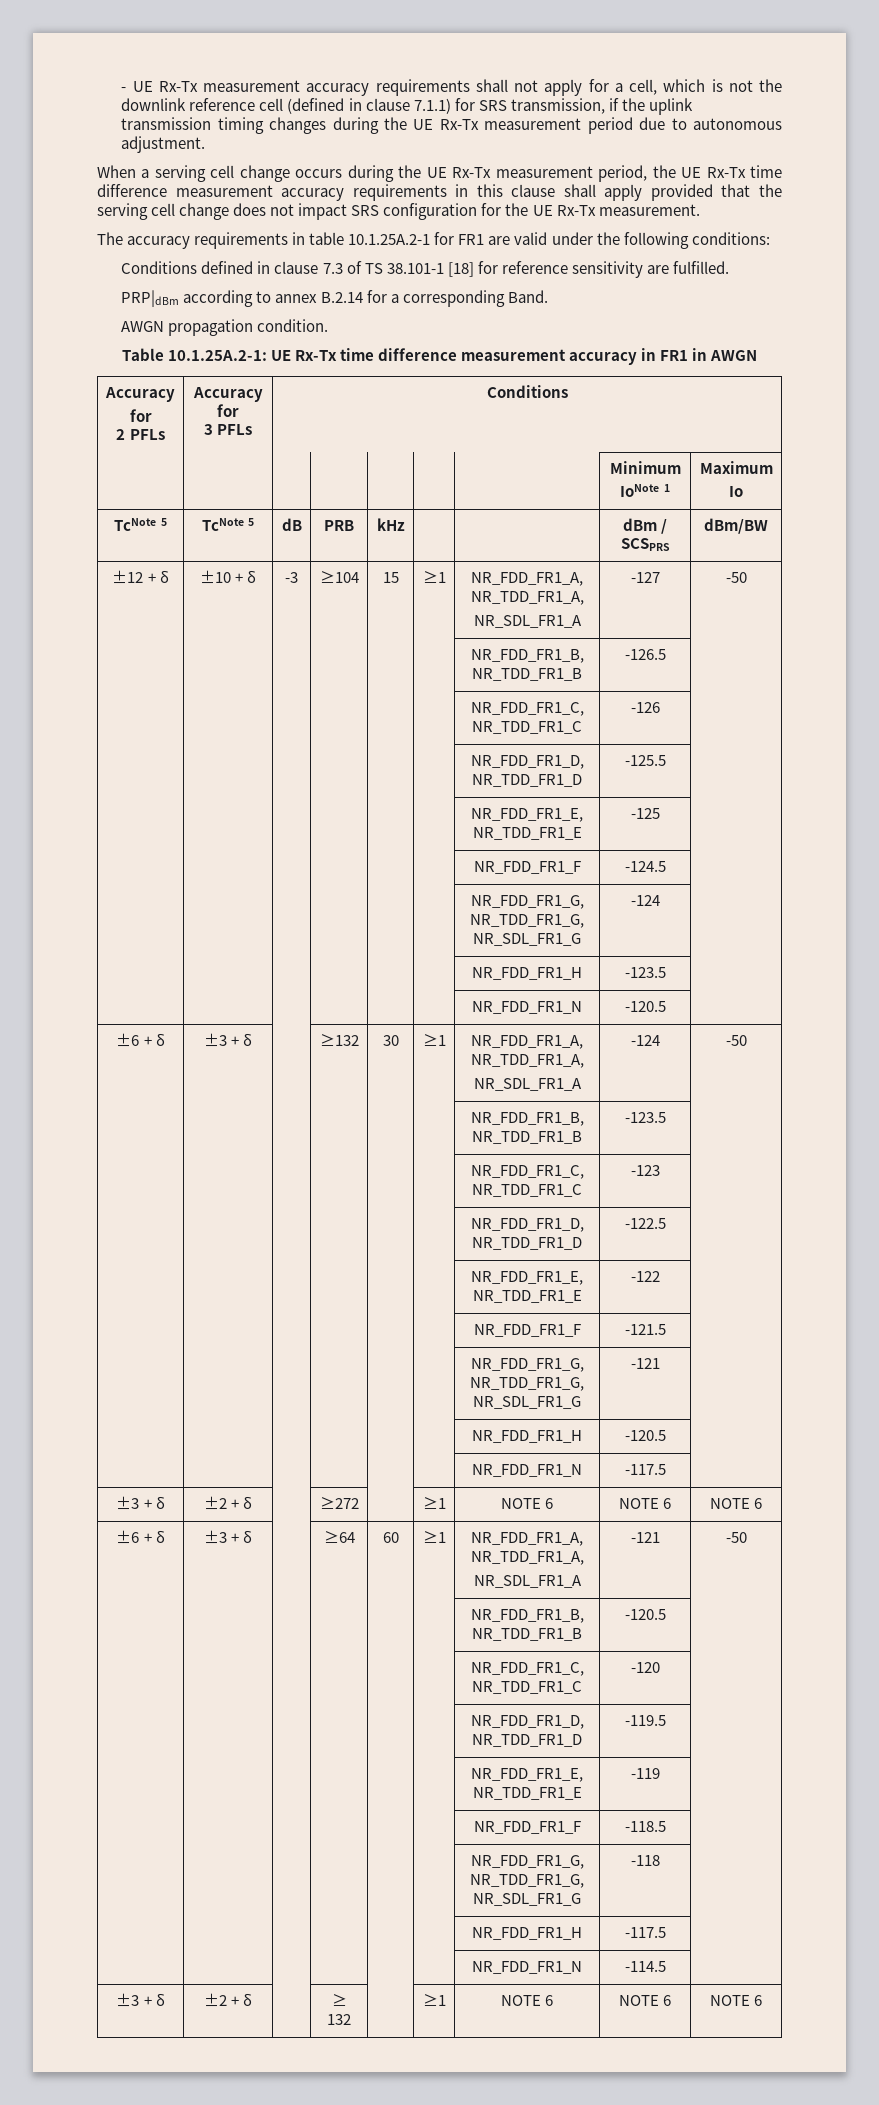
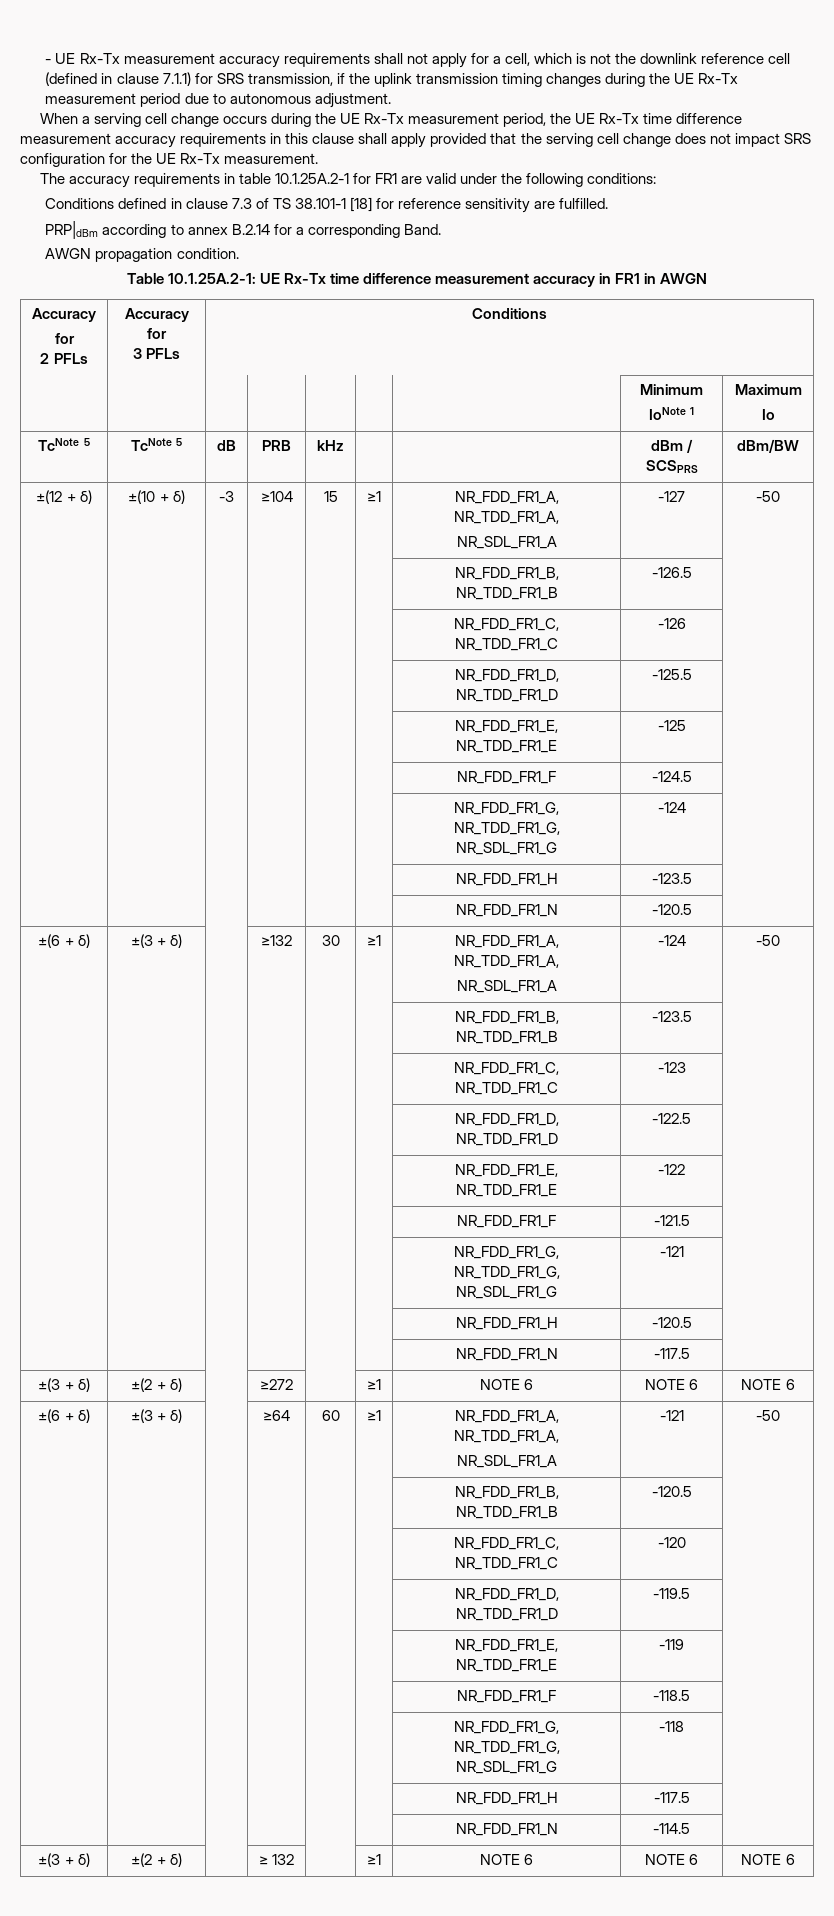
- ±12 + δ | ±10 + δ | -3 | ≥104 | 15 | ≥1 | NR_FDD_FR1_A, NR_TDD_FR1_A,
+ ±(12 + δ) | ±(10 + δ) | -3 | ≥104 | 15 | ≥1 | NR_FDD_FR1_A, NR_TDD_FR1_A,
- ±6 + δ | ±3 + δ | | ≥132 | 30 | ≥1 | NR_FDD_FR1_A, NR_TDD_FR1_A,
+ ±(6 + δ) | ±(3 + δ) | | ≥132 | 30 | ≥1 | NR_FDD_FR1_A, NR_TDD_FR1_A,
- ±3 + δ | ±2 + δ | | ≥272 | | ≥1 | NOTE 6 | NOTE 6 | NOTE 6
+ ±(3 + δ) | ±(2 + δ) | | ≥272 | | ≥1 | NOTE 6 | NOTE 6 | NOTE 6
- ±6 + δ | ±3 + δ | | ≥64 | 60 | ≥1 | NR_FDD_FR1_A, NR_TDD_FR1_A,
+ ±(6 + δ) | ±(3 + δ) | | ≥64 | 60 | ≥1 | NR_FDD_FR1_A, NR_TDD_FR1_A,
- ±3 + δ | ±2 + δ | | ≥ 132 | | ≥1 | NOTE 6 | NOTE 6 | NOTE 6
+ ±(3 + δ) | ±(2 + δ) | | ≥ 132 | | ≥1 | NOTE 6 | NOTE 6 | NOTE 6

